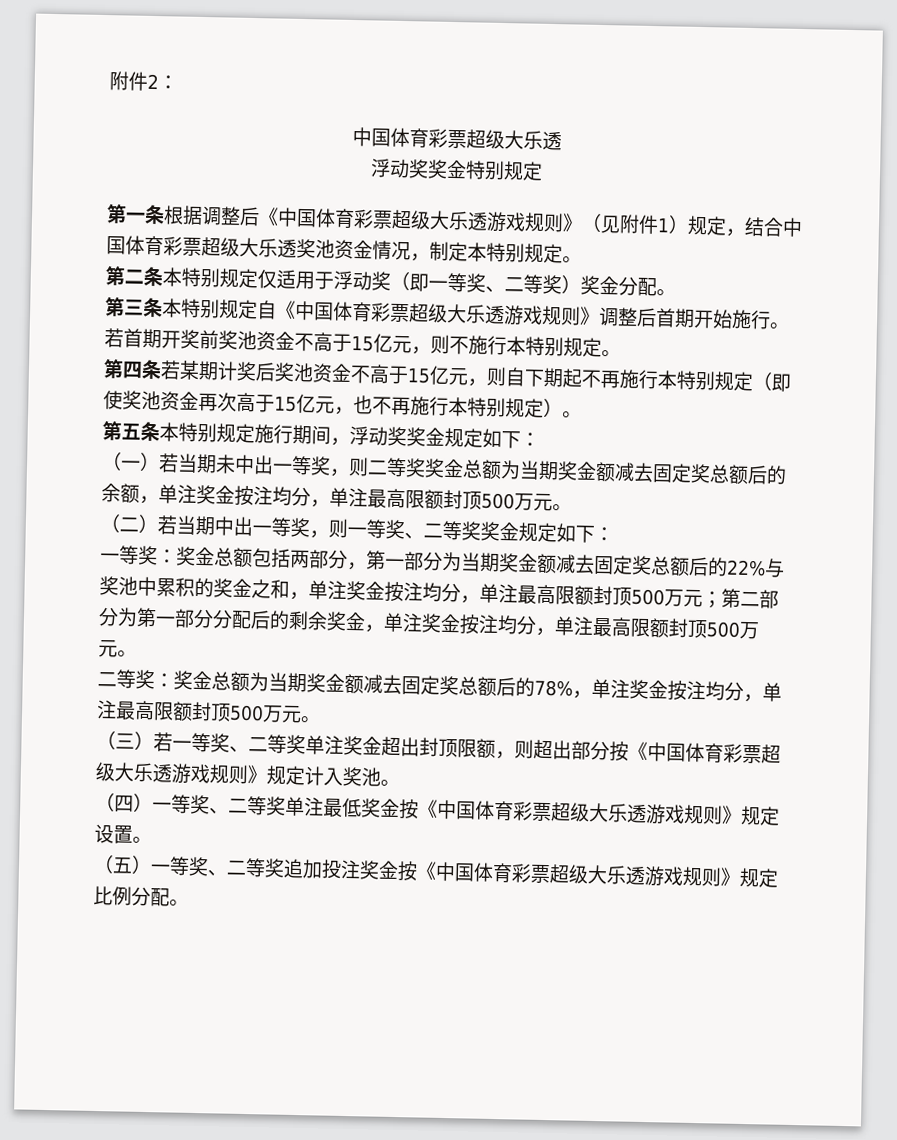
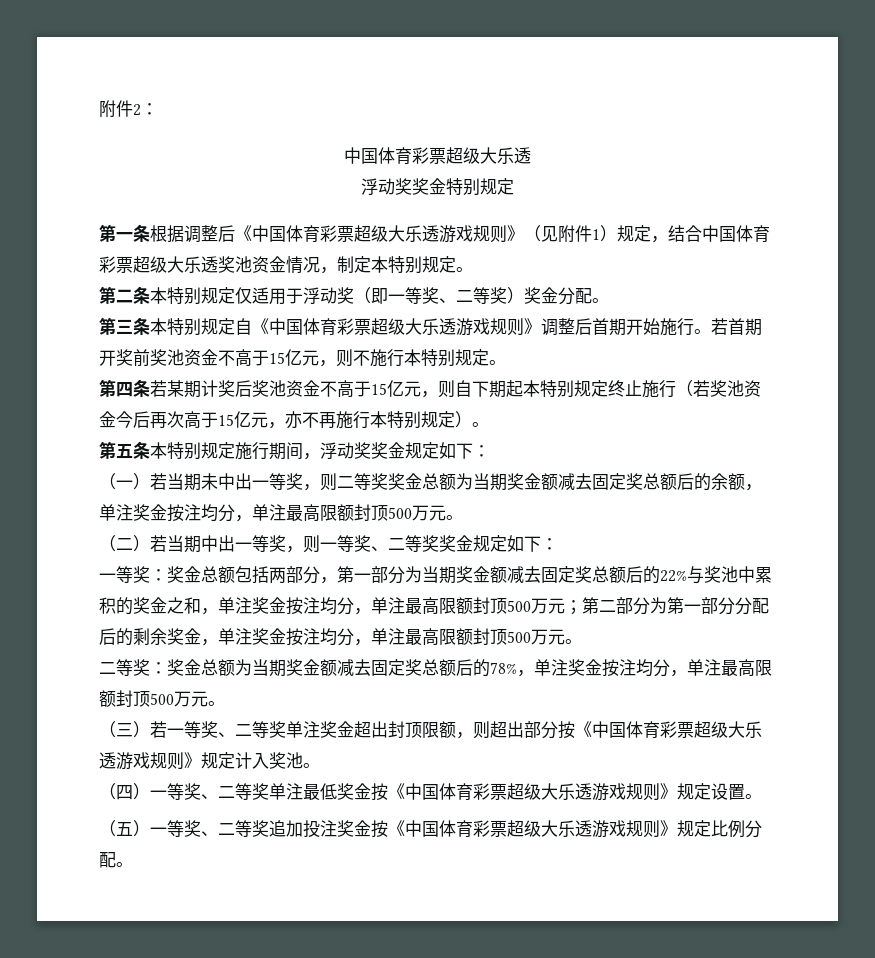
- 第四条若某期计奖后奖池资金不高于15亿元，则自下期起不再施行本特别规定（即使奖池资金再次高于15亿元，也不再施行本特别规定）。
+ 第四条若某期计奖后奖池资金不高于15亿元，则自下期起本特别规定终止施行（若奖池资金今后再次高于15亿元，亦不再施行本特别规定）。

